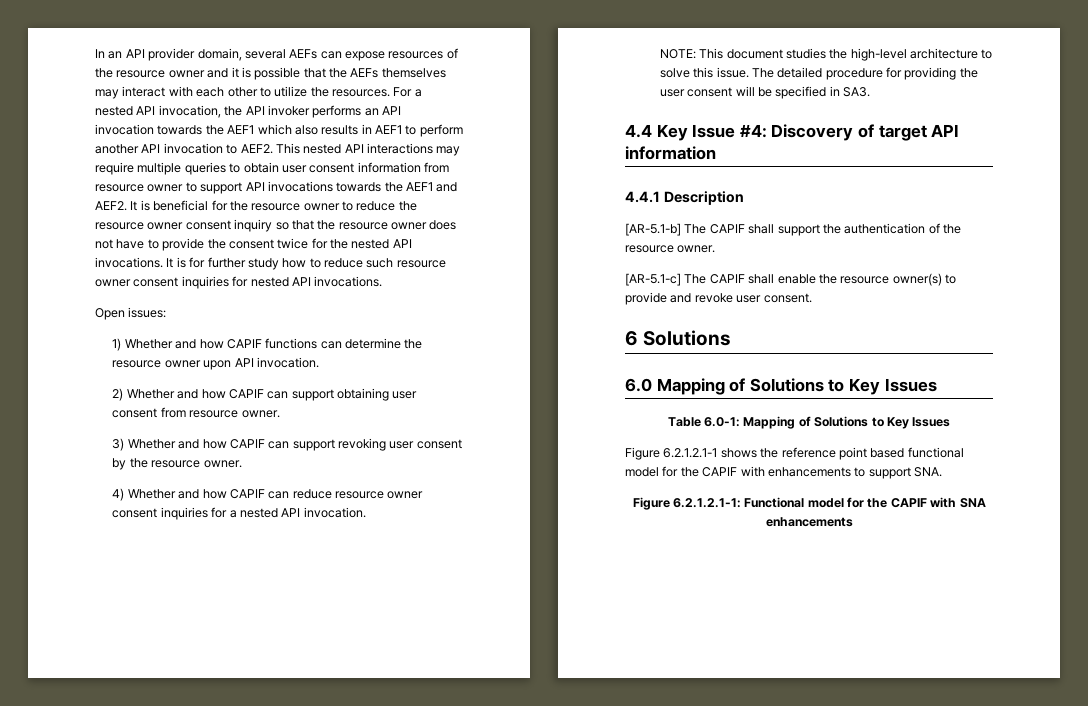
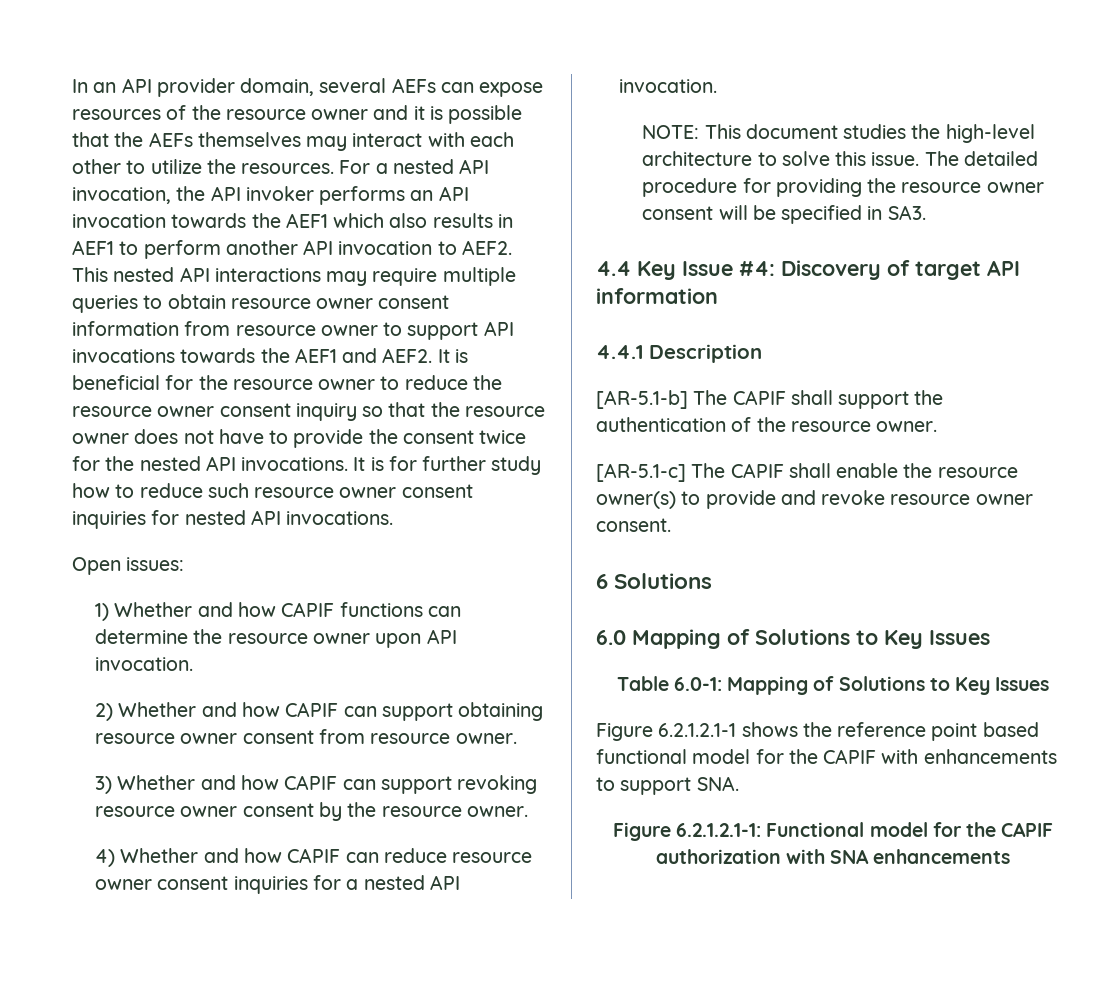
- This nested API interactions may require multiple queries to obtain user consent information from resource owner to support API invocations towards the AEF1 and AEF2.
+ This nested API interactions may require multiple queries to obtain resource owner consent information from resource owner to support API invocations towards the AEF1 and AEF2.
- 2) Whether and how CAPIF can support obtaining user consent from resource owner.
+ 2) Whether and how CAPIF can support obtaining resource owner consent from resource owner.
- 3) Whether and how CAPIF can support revoking user consent by the resource owner.
+ 3) Whether and how CAPIF can support revoking resource owner consent by the resource owner.
- The detailed procedure for providing the user consent will be specified in SA3.
+ The detailed procedure for providing the resource owner consent will be specified in SA3.
- [AR-5.1-c] The CAPIF shall enable the resource owner(s) to provide and revoke user consent.
+ [AR-5.1-c] The CAPIF shall enable the resource owner(s) to provide and revoke resource owner consent.
- Figure 6.2.1.2.1-1: Functional model for the CAPIF with SNA enhancements
+ Figure 6.2.1.2.1-1: Functional model for the CAPIF authorization with SNA enhancements

